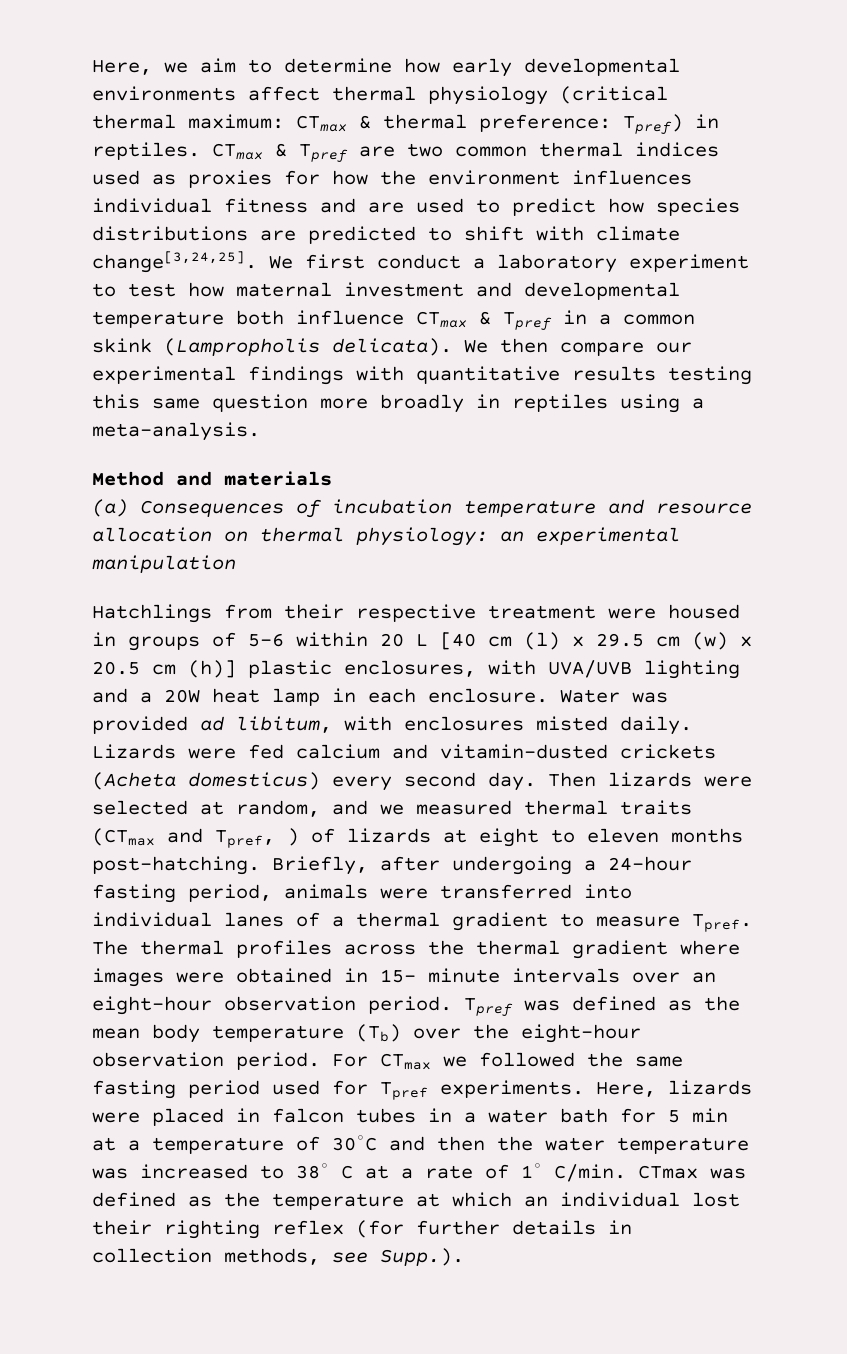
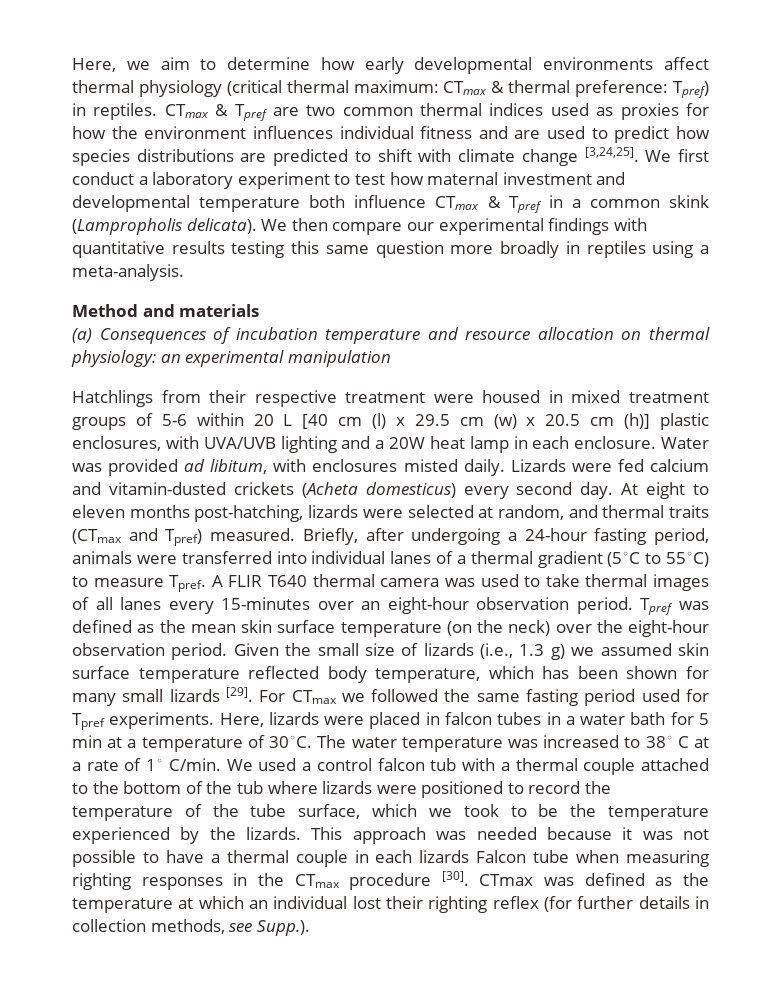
- CTmax & Tpref are two common thermal indices used as proxies for how the environment influences individual fitness and are used to predict how species distributions are predicted to shift with climate change[3,24,25].
+ CTmax & Tpref are two common thermal indices used as proxies for how the environment influences individual fitness and are used to predict how species distributions are predicted to shift with climate change [3,24,25].
- Hatchlings from their respective treatment were housed in groups of 5-6 within 20 L [40 cm (l) x 29.5 cm (w) x 20.5 cm (h)] plastic enclosures, with UVA/UVB lighting and a 20W heat lamp in each enclosure.
+ Hatchlings from their respective treatment were housed in mixed treatment groups of 5-6 within 20 L [40 cm (l) x 29.5 cm (w) x 20.5 cm (h)] plastic enclosures, with UVA/UVB lighting and a 20W heat lamp in each enclosure.
- Then lizards were selected at random, and we measured thermal traits (CTmax and Tpref, ) of lizards at eight to eleven months post-hatching.
+ At eight to eleven months post-hatching, lizards were selected at random, and thermal traits (CTmax and Tpref) measured.
- Briefly, after undergoing a 24-hour fasting period, animals were transferred into individual lanes of a thermal gradient to measure Tpref. The thermal profiles across the thermal gradient where images were obtained in 15- minute intervals over an eight-hour observation period.
+ Briefly, after undergoing a 24-hour fasting period, animals were transferred into individual lanes of a thermal gradient (5◦C to 55◦C) to measure Tpref. A FLIR T640 thermal camera was used to take thermal images of all lanes every 15-minutes over an eight-hour observation period.
- Tpref was defined as the mean body temperature (Tb) over the eight-hour observation period.
+ Tpref was defined as the mean skin surface temperature (on the neck) over the eight-hour observation period.
+ Given the small size of lizards (i.e., 1.3 g) we assumed skin surface temperature reflected body temperature, which has been shown for many small lizards [29].
- Here, lizards were placed in falcon tubes in a water bath for 5 min at a temperature of 30◦C and then the water temperature was increased to 38◦ C at a rate of 1◦ C/min.
+ Here, lizards were placed in falcon tubes in a water bath for 5 min at a temperature of 30◦C. The water temperature was increased to 38◦ C at a rate of 1◦ C/min.
+ We used a control falcon tub with a thermal couple attached to the bottom of the tub where lizards were positioned to record the temperature of the tube surface, which we took to be the temperature experienced by the lizards. This approach was needed because it was not possible to have a thermal couple in each lizards Falcon tube when measuring righting responses in the CTmax procedure [30].

